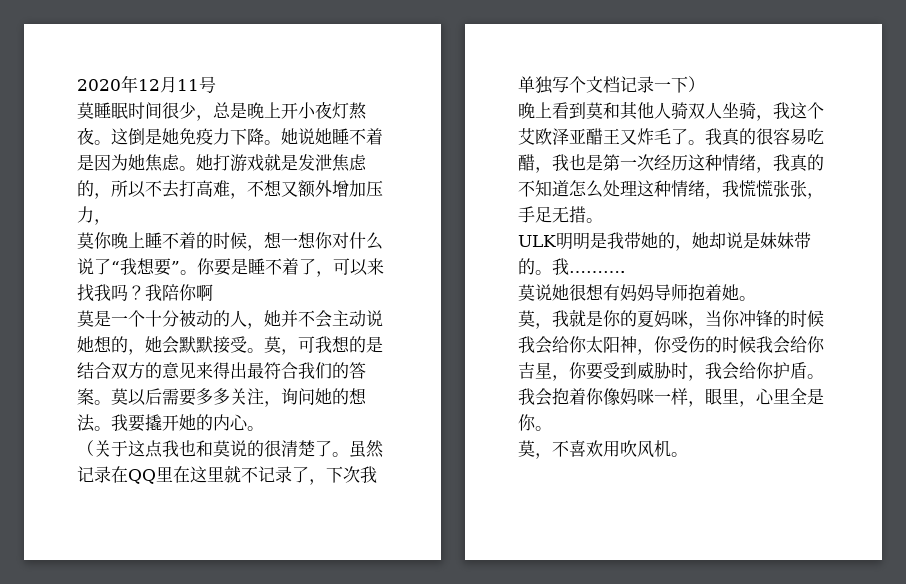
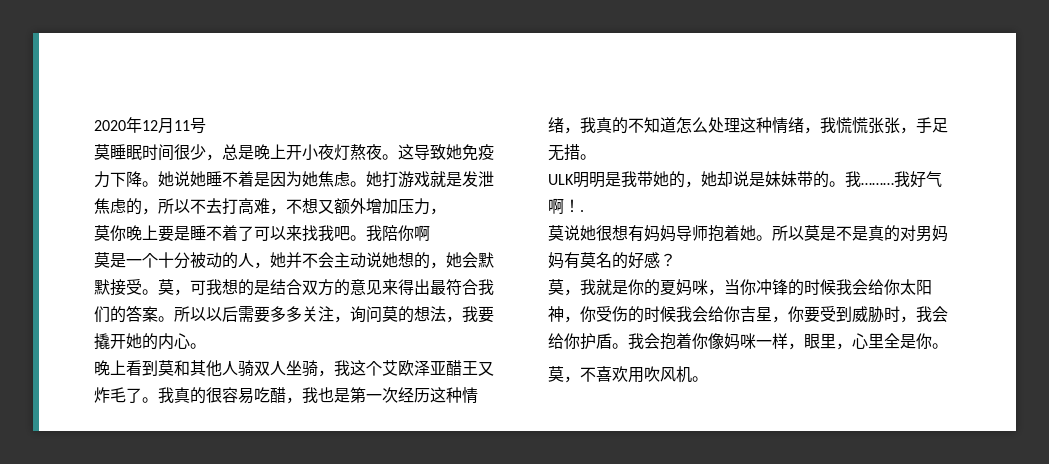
- 这倒是她免疫力下降。
+ 这导致她免疫力下降。
- 莫你晚上睡不着的时候，想一想你对什么说了“我想要”。你要是睡不着了，可以来找我吗？
+ 莫你晚上要是睡不着了可以来找我吧。
- 莫以后需要多多关注，询问她的想法。我要撬开她的内心。
+ 所以以后需要多多关注，询问莫的想法，我要撬开她的内心。
- （关于这点我也和莫说的很清楚了。虽然记录在QQ里在这里就不记录了，下次我单独写个文档记录一下）
- 我……….
+ 我………我好气啊！.
+ 所以莫是不是真的对男妈妈有莫名的好感？

